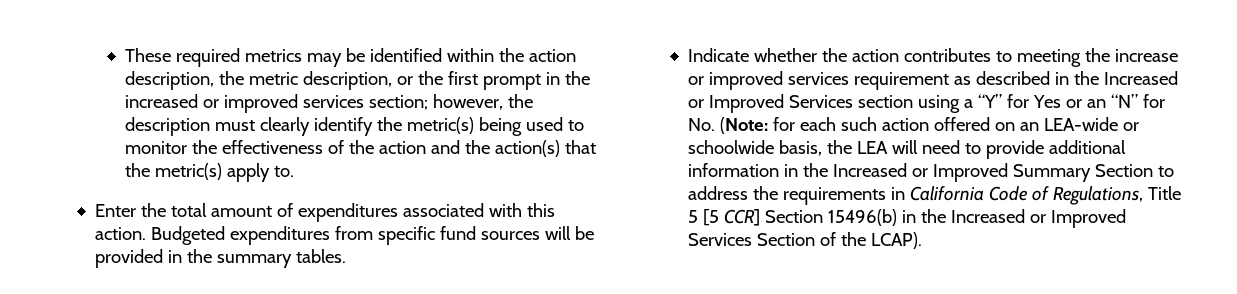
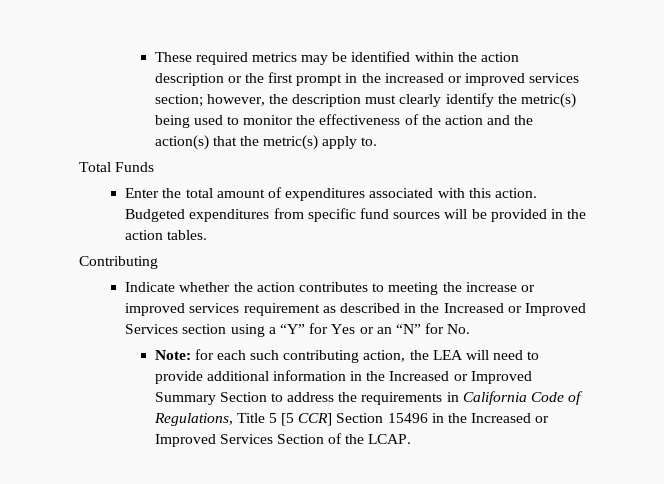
- These required metrics may be identified within the action description, the metric description, or the first prompt in the increased or improved services section; however, the description must clearly identify the metric(s) being used to monitor the effectiveness of the action and the action(s) that the metric(s) apply to.
+ These required metrics may be identified within the action description or the first prompt in the increased or improved services section; however, the description must clearly identify the metric(s) being used to monitor the effectiveness of the action and the action(s) that the metric(s) apply to.
+ Total Funds
- Budgeted expenditures from specific fund sources will be provided in the summary tables.
+ Budgeted expenditures from specific fund sources will be provided in the action tables.
+ Contributing
- Indicate whether the action contributes to meeting the increase or improved services requirement as described in the Increased or Improved Services section using a “Y” for Yes or an “N” for No. (Note:
+ Indicate whether the action contributes to meeting the increase or improved services requirement as described in the Increased or Improved Services section using a “Y” for Yes or an “N” for No.
+ Note:
- for each such action offered on an LEA-wide or schoolwide basis, the LEA will need to provide additional information in the Increased or Improved Summary Section to address the requirements in California Code of Regulations, Title 5 [5 CCR] Section 15496(b) in the Increased or Improved Services Section of the LCAP).
+ for each such contributing action, the LEA will need to provide additional information in the Increased or Improved Summary Section to address the requirements in California Code of Regulations, Title 5 [5 CCR] Section 15496 in the Increased or Improved Services Section of the LCAP.

